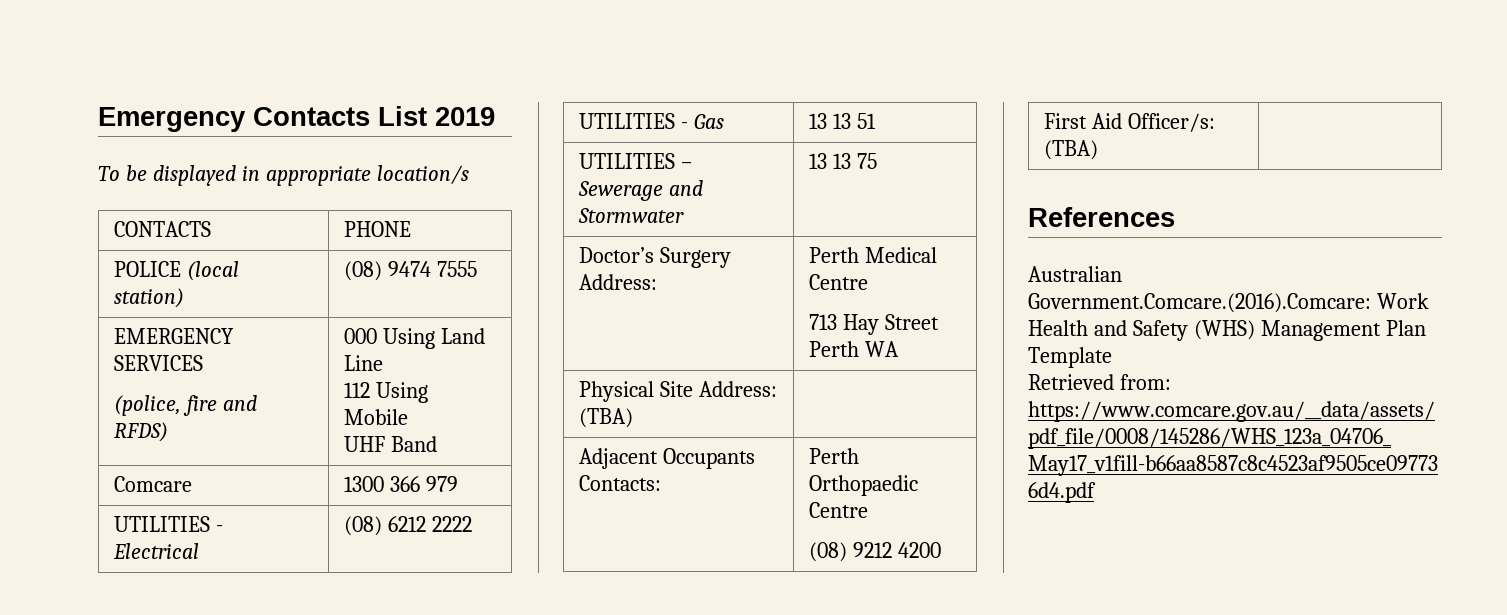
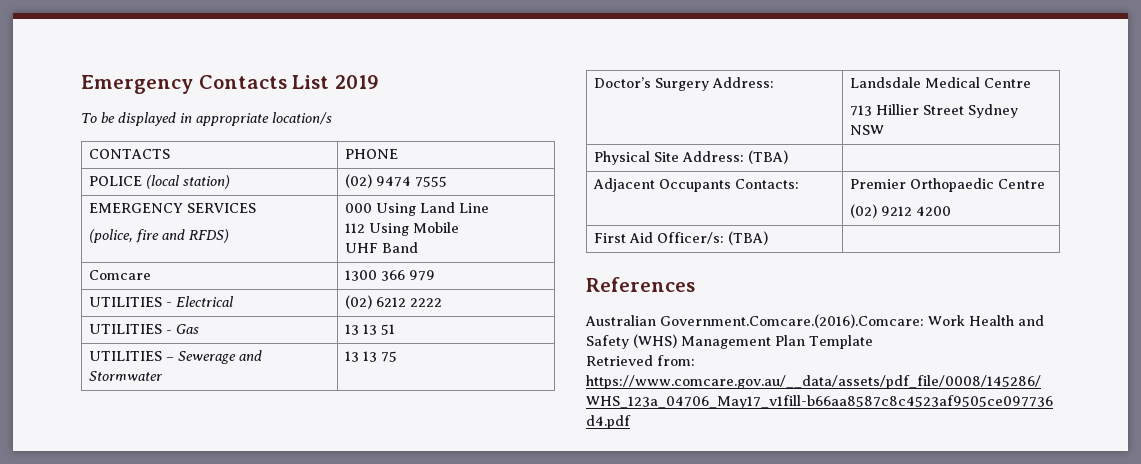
- POLICE (local station) | (08) 9474 7555
+ POLICE (local station) | (02) 9474 7555
- UTILITIES - Electrical | (08) 6212 2222
+ UTILITIES - Electrical | (02) 6212 2222
- Doctor’s Surgery Address: | Perth Medical Centre
- 713 Hay Street Perth WA
+ Doctor’s Surgery Address: | Landsdale Medical Centre
+ 713 Hillier Street Sydney NSW
- Adjacent Occupants Contacts: | Perth Orthopaedic Centre
- (08) 9212 4200
+ Adjacent Occupants Contacts: | Premier Orthopaedic Centre
+ (02) 9212 4200

